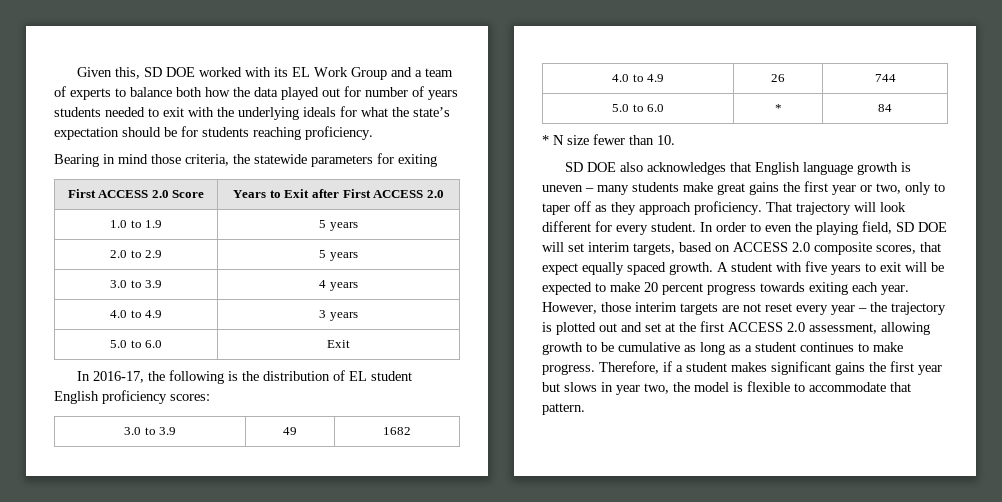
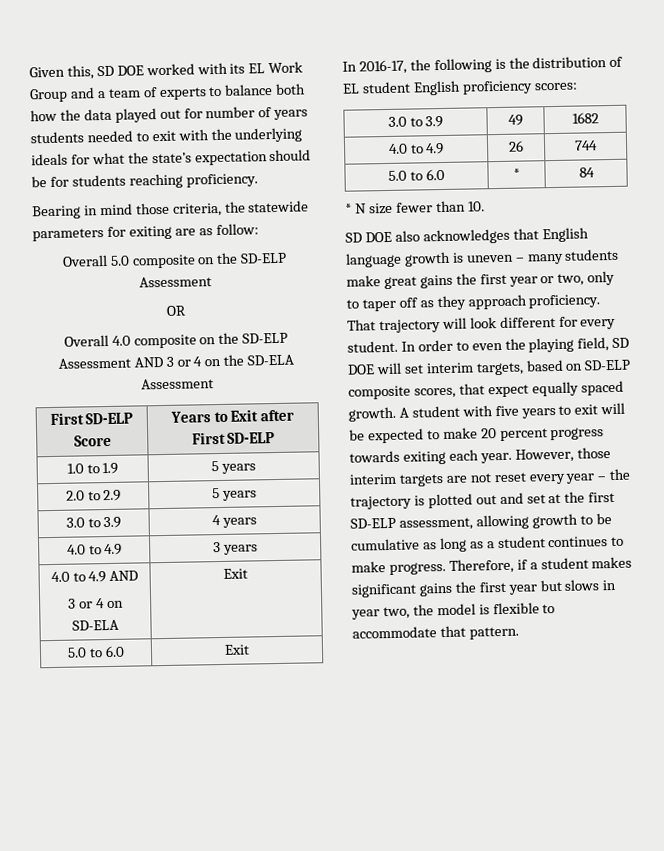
- Bearing in mind those criteria, the statewide parameters for exiting
- First ACCESS 2.0 Score | Years to Exit after First ACCESS 2.0
+ Bearing in mind those criteria, the statewide parameters for exiting are as follow:
+ Overall 5.0 composite on the SD-ELP Assessment
+ OR
+ Overall 4.0 composite on the SD-ELP Assessment AND 3 or 4 on the SD-ELA Assessment
+ First SD-ELP Score | Years to Exit after First SD-ELP
+ 4.0 to 4.9 AND
+ 3 or 4 on SD-ELA | Exit
- In order to even the playing field, SD DOE will set interim targets, based on ACCESS 2.0 composite scores, that expect equally spaced growth.
+ In order to even the playing field, SD DOE will set interim targets, based on SD-ELP composite scores, that expect equally spaced growth.
- However, those interim targets are not reset every year – the trajectory is plotted out and set at the first ACCESS 2.0 assessment, allowing growth to be cumulative as long as a student continues to make progress.
+ However, those interim targets are not reset every year – the trajectory is plotted out and set at the first SD-ELP assessment, allowing growth to be cumulative as long as a student continues to make progress.

